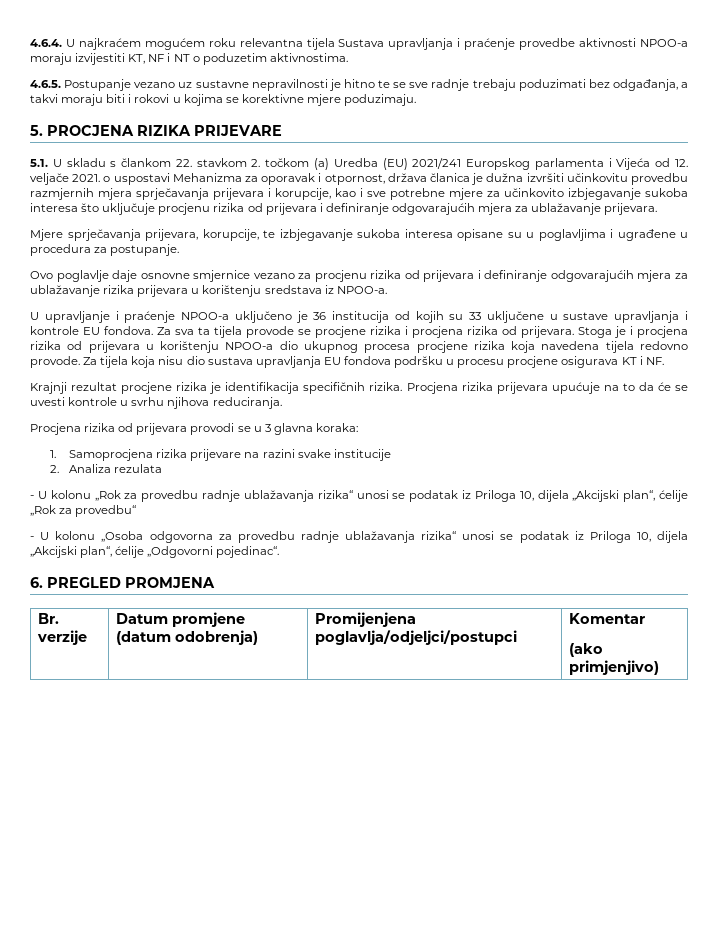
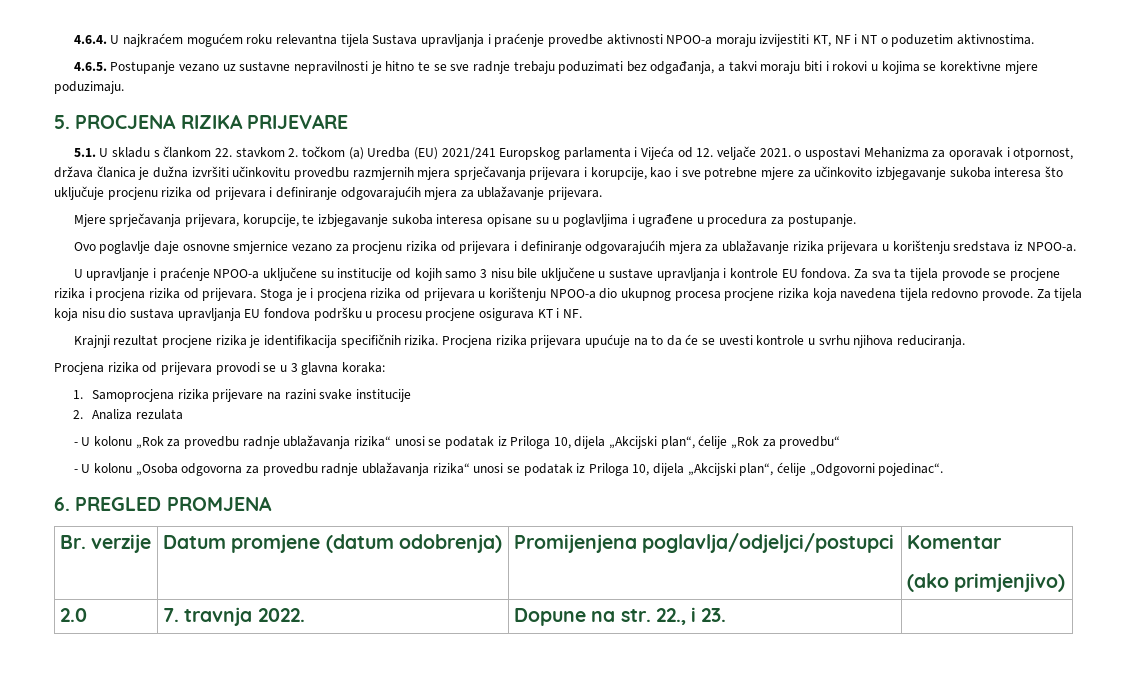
- U upravljanje i praćenje NPOO-a uključeno je 36 institucija od kojih su 33 uključene u sustave upravljanja i kontrole EU fondova.
+ U upravljanje i praćenje NPOO-a uključene su institucije od kojih samo 3 nisu bile uključene u sustave upravljanja i kontrole EU fondova.
+ 2.0 | 7. travnja 2022. | Dopune na str. 22., i 23. |

